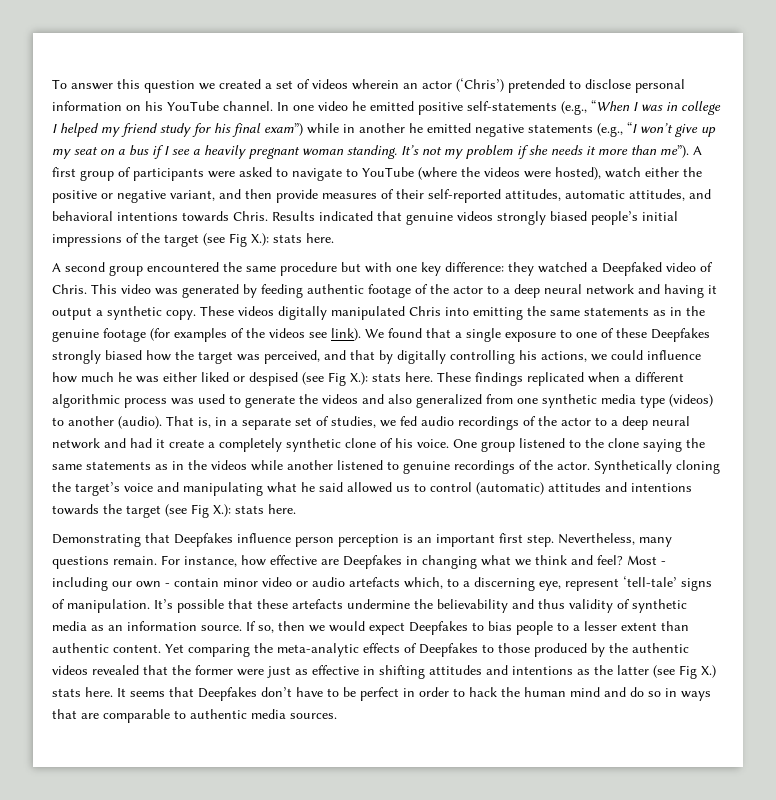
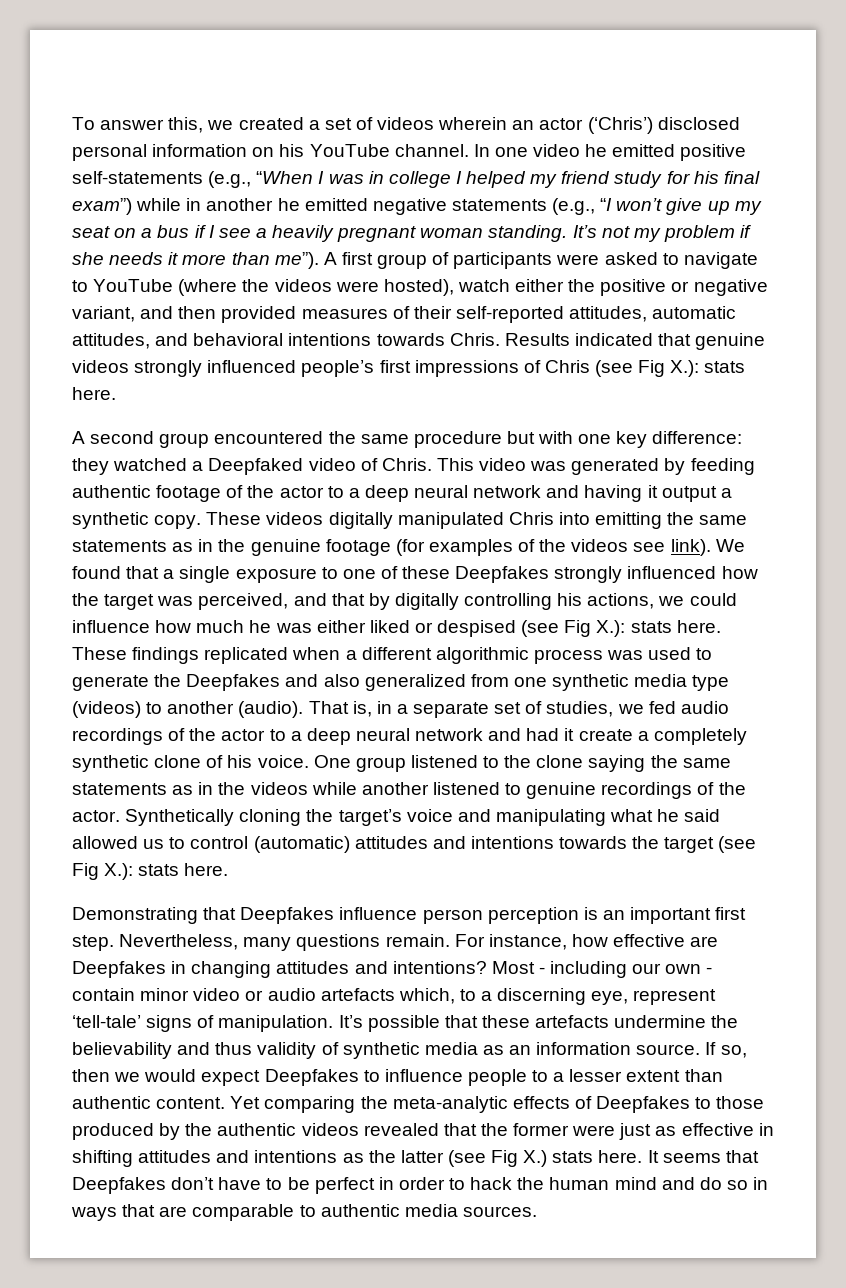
- To answer this question we created a set of videos wherein an actor (‘Chris’) pretended to disclose personal information on his YouTube channel.
+ To answer this, we created a set of videos wherein an actor (‘Chris’) disclosed personal information on his YouTube channel.
- A first group of participants were asked to navigate to YouTube (where the videos were hosted), watch either the positive or negative variant, and then provide measures of their self-reported attitudes, automatic attitudes, and behavioral intentions towards Chris.
+ A first group of participants were asked to navigate to YouTube (where the videos were hosted), watch either the positive or negative variant, and then provided measures of their self-reported attitudes, automatic attitudes, and behavioral intentions towards Chris.
- Results indicated that genuine videos strongly biased people’s initial impressions of the target (see Fig X.): stats here.
+ Results indicated that genuine videos strongly influenced people’s first impressions of Chris (see Fig X.): stats here.
- We found that a single exposure to one of these Deepfakes strongly biased how the target was perceived, and that by digitally controlling his actions, we could influence how much he was either liked or despised (see Fig X.): stats here.
+ We found that a single exposure to one of these Deepfakes strongly influenced how the target was perceived, and that by digitally controlling his actions, we could influence how much he was either liked or despised (see Fig X.): stats here.
- These findings replicated when a different algorithmic process was used to generate the videos and also generalized from one synthetic media type (videos) to another (audio).
+ These findings replicated when a different algorithmic process was used to generate the Deepfakes and also generalized from one synthetic media type (videos) to another (audio).
- For instance, how effective are Deepfakes in changing what we think and feel?
+ For instance, how effective are Deepfakes in changing attitudes and intentions?
- If so, then we would expect Deepfakes to bias people to a lesser extent than authentic content.
+ If so, then we would expect Deepfakes to influence people to a lesser extent than authentic content.

